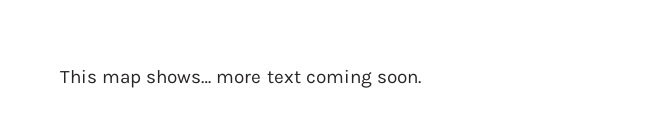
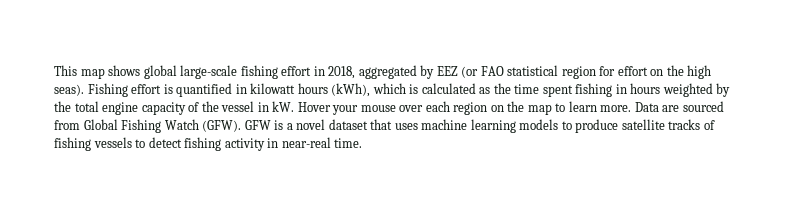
- This map shows… more text coming soon.
+ This map shows global large-scale fishing effort in 2018, aggregated by EEZ (or FAO statistical region for effort on the high seas). Fishing effort is quantified in kilowatt hours (kWh), which is calculated as the time spent fishing in hours weighted by the total engine capacity of the vessel in kW. Hover your mouse over each region on the map to learn more. Data are sourced from Global Fishing Watch (GFW). GFW is a novel dataset that uses machine learning models to produce satellite tracks of fishing vessels to detect fishing activity in near-real time.

